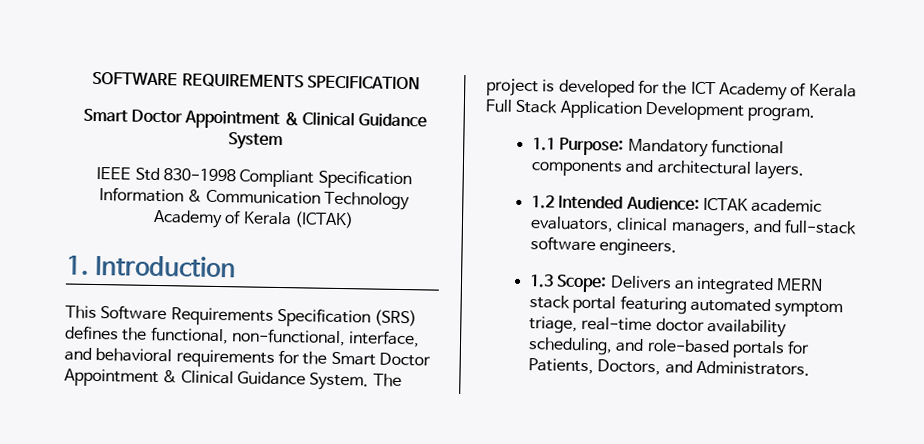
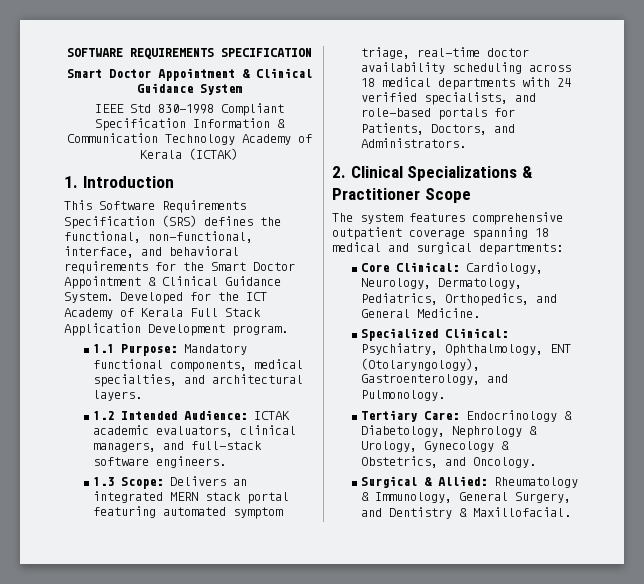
- The project is developed for the ICT Academy of Kerala Full Stack Application Development program.
+ Developed for the ICT Academy of Kerala Full Stack Application Development program.
- 1.1 Purpose: Mandatory functional components and architectural layers.
+ 1.1 Purpose: Mandatory functional components, medical specialties, and architectural layers.
- 1.3 Scope: Delivers an integrated MERN stack portal featuring automated symptom triage, real-time doctor availability scheduling, and role-based portals for Patients, Doctors, and Administrators.
+ 1.3 Scope: Delivers an integrated MERN stack portal featuring automated symptom triage, real-time doctor availability scheduling across 18 medical departments with 24 verified specialists, and role-based portals for Patients, Doctors, and Administrators.
+ 2. Clinical Specializations & Practitioner Scope
+ The system features comprehensive outpatient coverage spanning 18 medical and surgical departments:
+ Core Clinical: Cardiology, Neurology, Dermatology, Pediatrics, Orthopedics, and General Medicine.
+ Specialized Clinical: Psychiatry, Ophthalmology, ENT (Otolaryngology), Gastroenterology, and Pulmonology.
+ Tertiary Care: Endocrinology & Diabetology, Nephrology & Urology, Gynecology & Obstetrics, and Oncology.
+ Surgical & Allied: Rheumatology & Immunology, General Surgery, and Dentistry & Maxillofacial.

